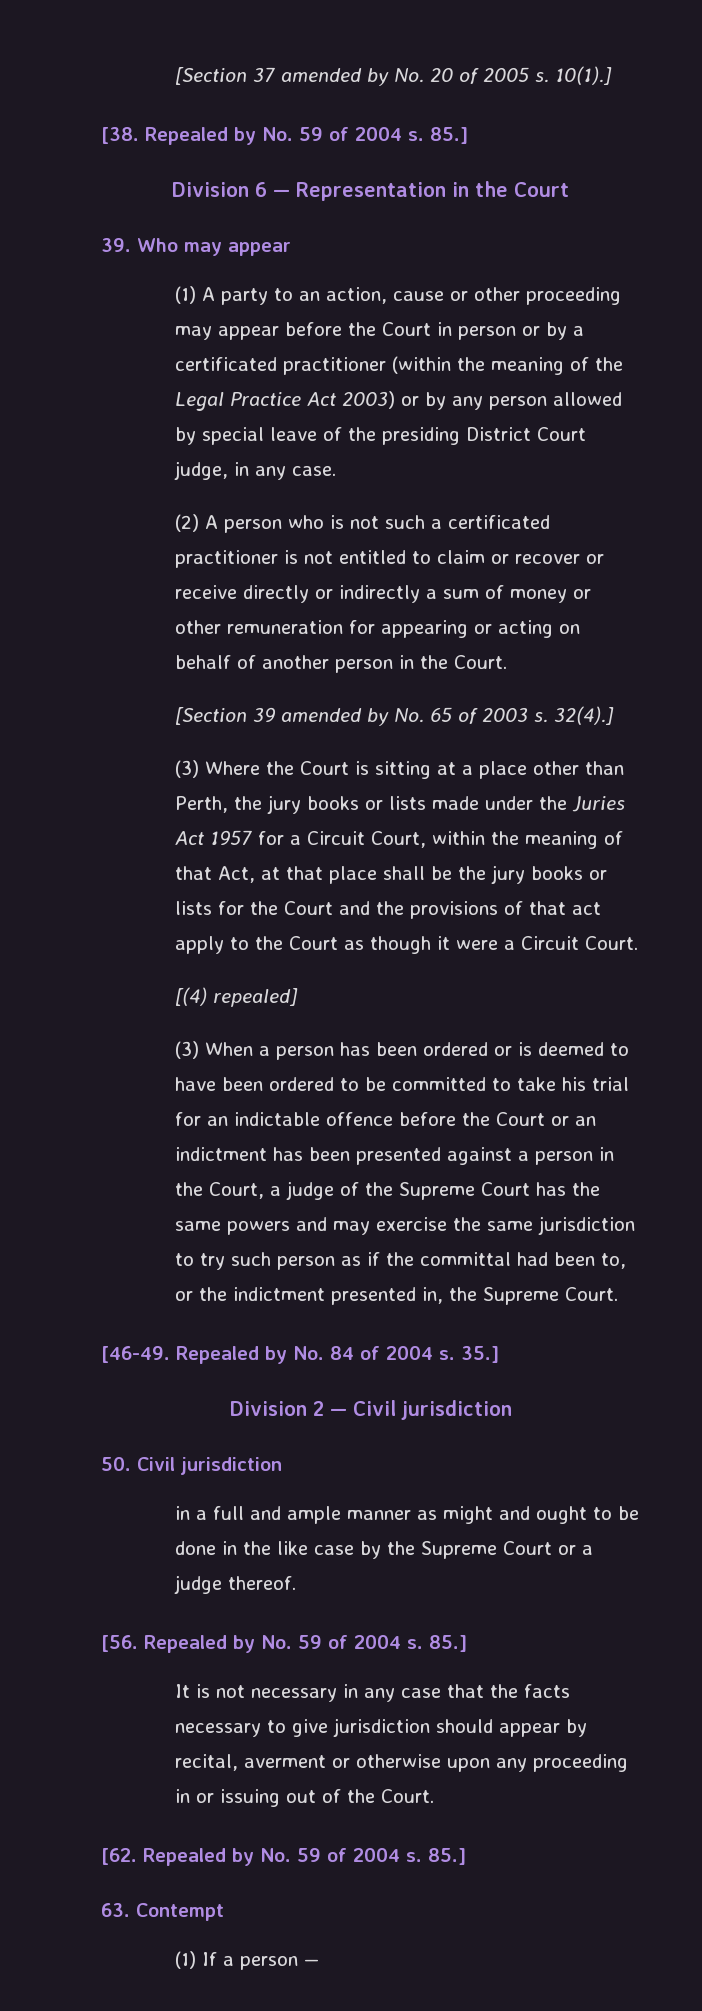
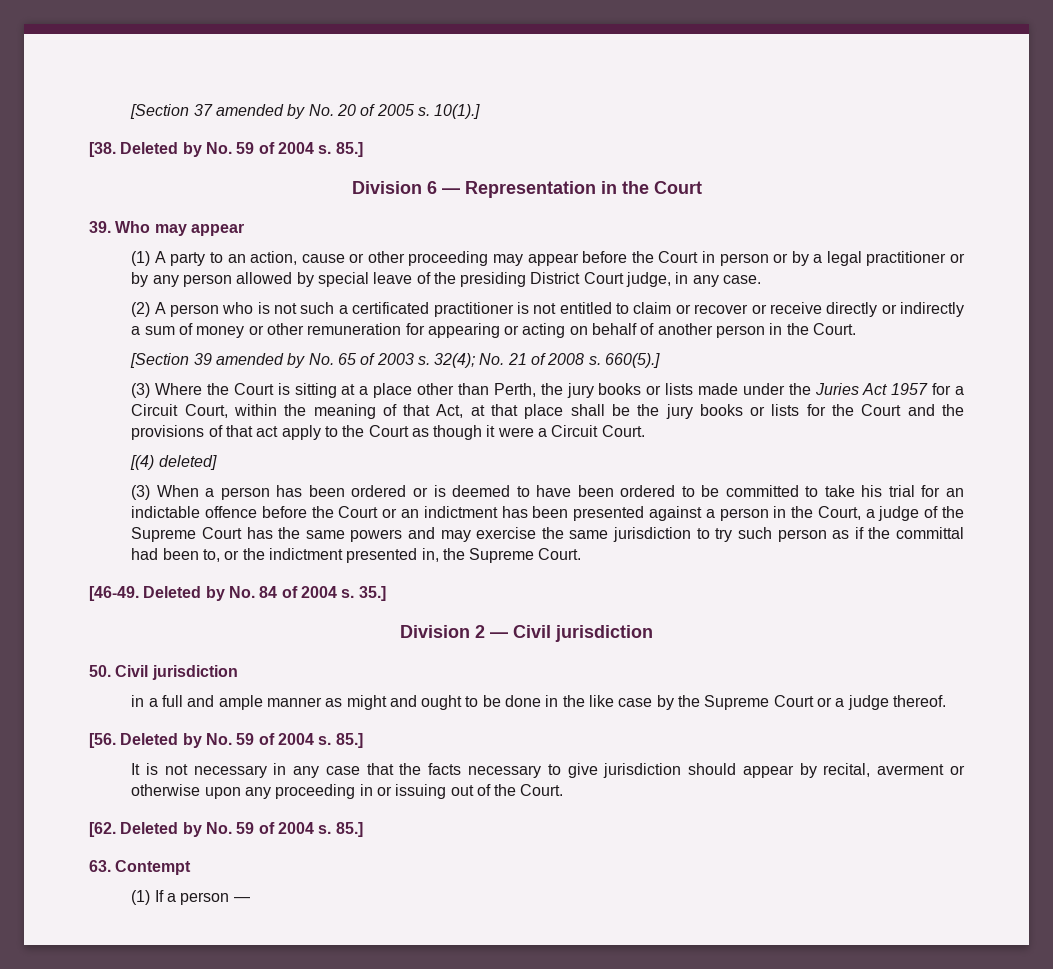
- [38. Repealed by No. 59 of 2004 s.
+ [38. Deleted by No. 59 of 2004 s.
- (1) A party to an action, cause or other proceeding may appear before the Court in person or by a certificated practitioner (within the meaning of the Legal Practice Act 2003) or by any person allowed by special leave of the presiding District Court judge, in any case.
+ (1) A party to an action, cause or other proceeding may appear before the Court in person or by a legal practitioner or by any person allowed by special leave of the presiding District Court judge, in any case.
- 32(4).]
+ 32(4); No. 21 of 2008 s. 660(5).]
- [(4) repealed]
+ [(4) deleted]
- Repealed by No. 84 of 2004 s.
+ Deleted by No. 84 of 2004 s.
- [56. Repealed by No. 59 of 2004 s.
+ [56. Deleted by No. 59 of 2004 s.
- [62. Repealed by No. 59 of 2004 s.
+ [62. Deleted by No. 59 of 2004 s.

